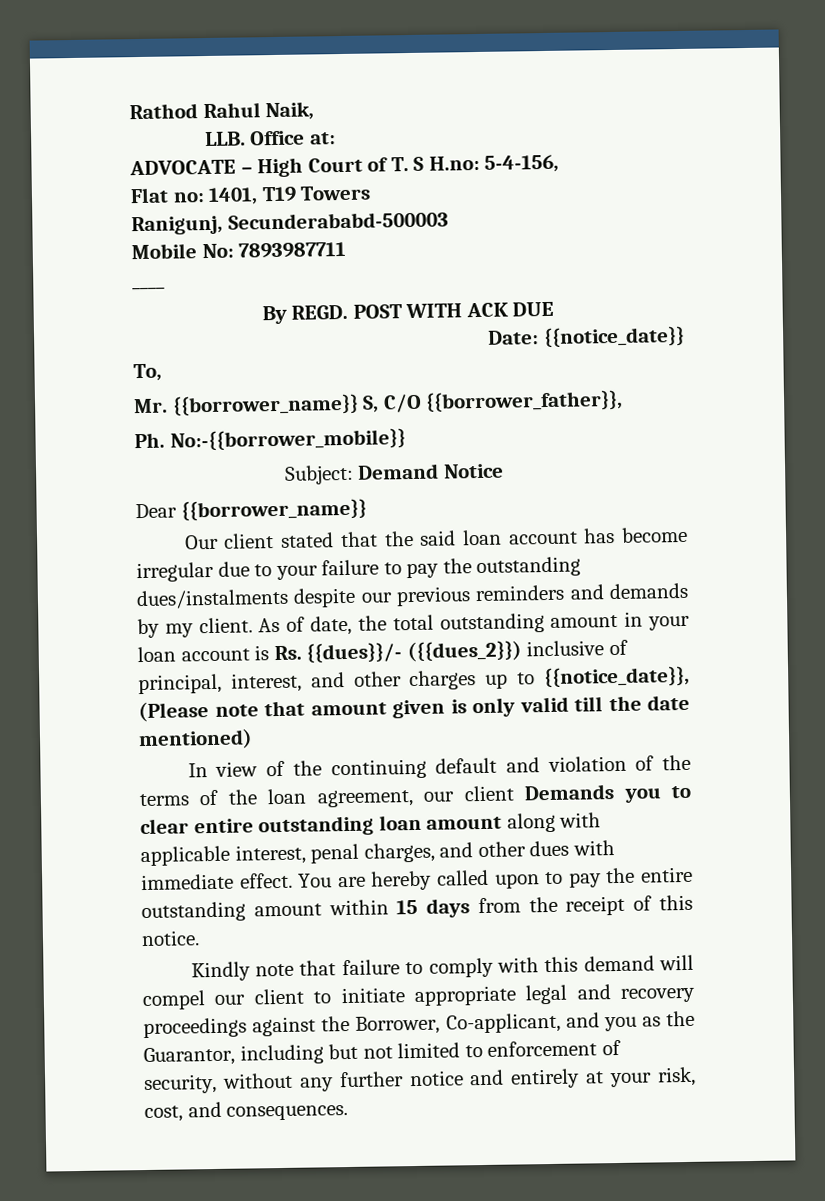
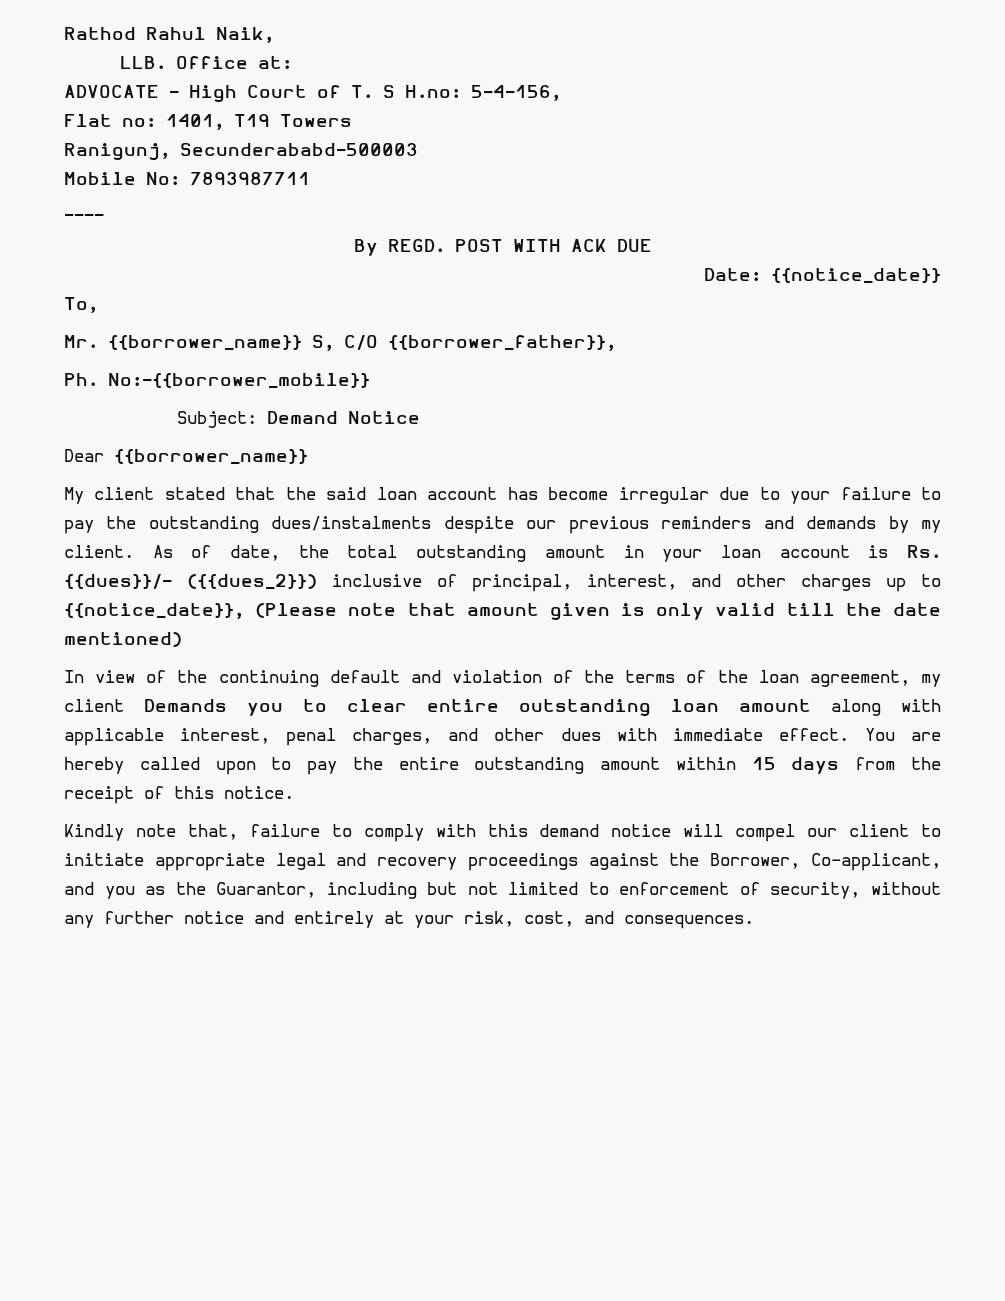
- Our client stated that the said loan account has become irregular due to your failure to pay the outstanding dues/instalments despite our previous reminders and demands by my client.
+ My client stated that the said loan account has become irregular due to your failure to pay the outstanding dues/instalments despite our previous reminders and demands by my client.
- In view of the continuing default and violation of the terms of the loan agreement, our client Demands you to clear entire outstanding loan amount along with applicable interest, penal charges, and other dues with immediate effect.
+ In view of the continuing default and violation of the terms of the loan agreement, my client Demands you to clear entire outstanding loan amount along with applicable interest, penal charges, and other dues with immediate effect.
- Kindly note that failure to comply with this demand will compel our client to initiate appropriate legal and recovery proceedings against the Borrower, Co-applicant, and you as the Guarantor, including but not limited to enforcement of security, without any further notice and entirely at your risk, cost, and consequences.
+ Kindly note that, failure to comply with this demand notice will compel our client to initiate appropriate legal and recovery proceedings against the Borrower, Co-applicant, and you as the Guarantor, including but not limited to enforcement of security, without any further notice and entirely at your risk, cost, and consequences.

